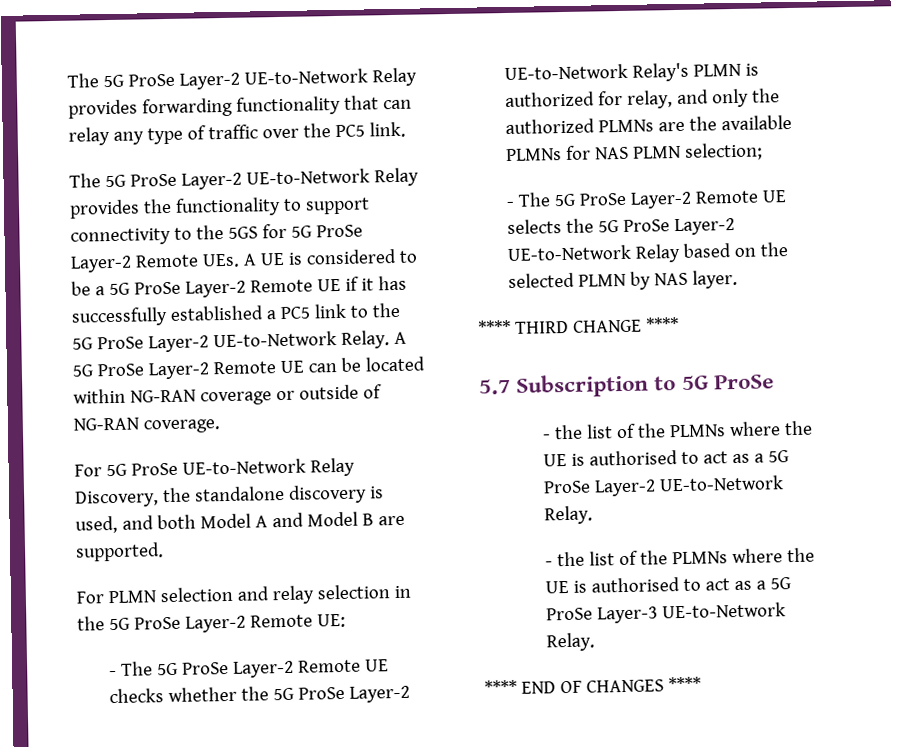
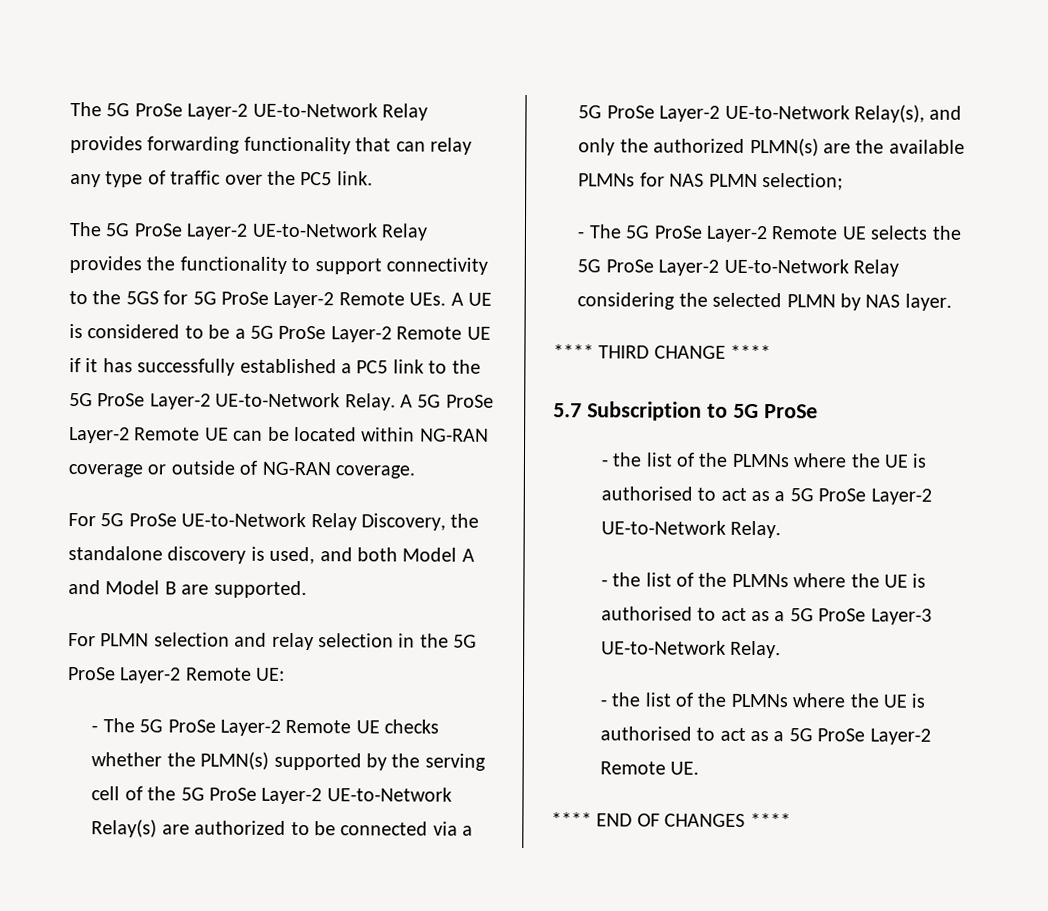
- - The 5G ProSe Layer-2 Remote UE checks whether the 5G ProSe Layer-2 UE-to-Network Relay's PLMN is authorized for relay, and only the authorized PLMNs are the available PLMNs for NAS PLMN selection;
+ - The 5G ProSe Layer-2 Remote UE checks whether the PLMN(s) supported by the serving cell of the 5G ProSe Layer-2 UE-to-Network Relay(s) are authorized to be connected via a 5G ProSe Layer-2 UE-to-Network Relay(s), and only the authorized PLMN(s) are the available PLMNs for NAS PLMN selection;
- - The 5G ProSe Layer-2 Remote UE selects the 5G ProSe Layer-2 UE-to-Network Relay based on the selected PLMN by NAS layer.
+ - The 5G ProSe Layer-2 Remote UE selects the 5G ProSe Layer-2 UE-to-Network Relay considering the selected PLMN by NAS layer.
+ - the list of the PLMNs where the UE is authorised to act as a 5G ProSe Layer-2 Remote UE.

